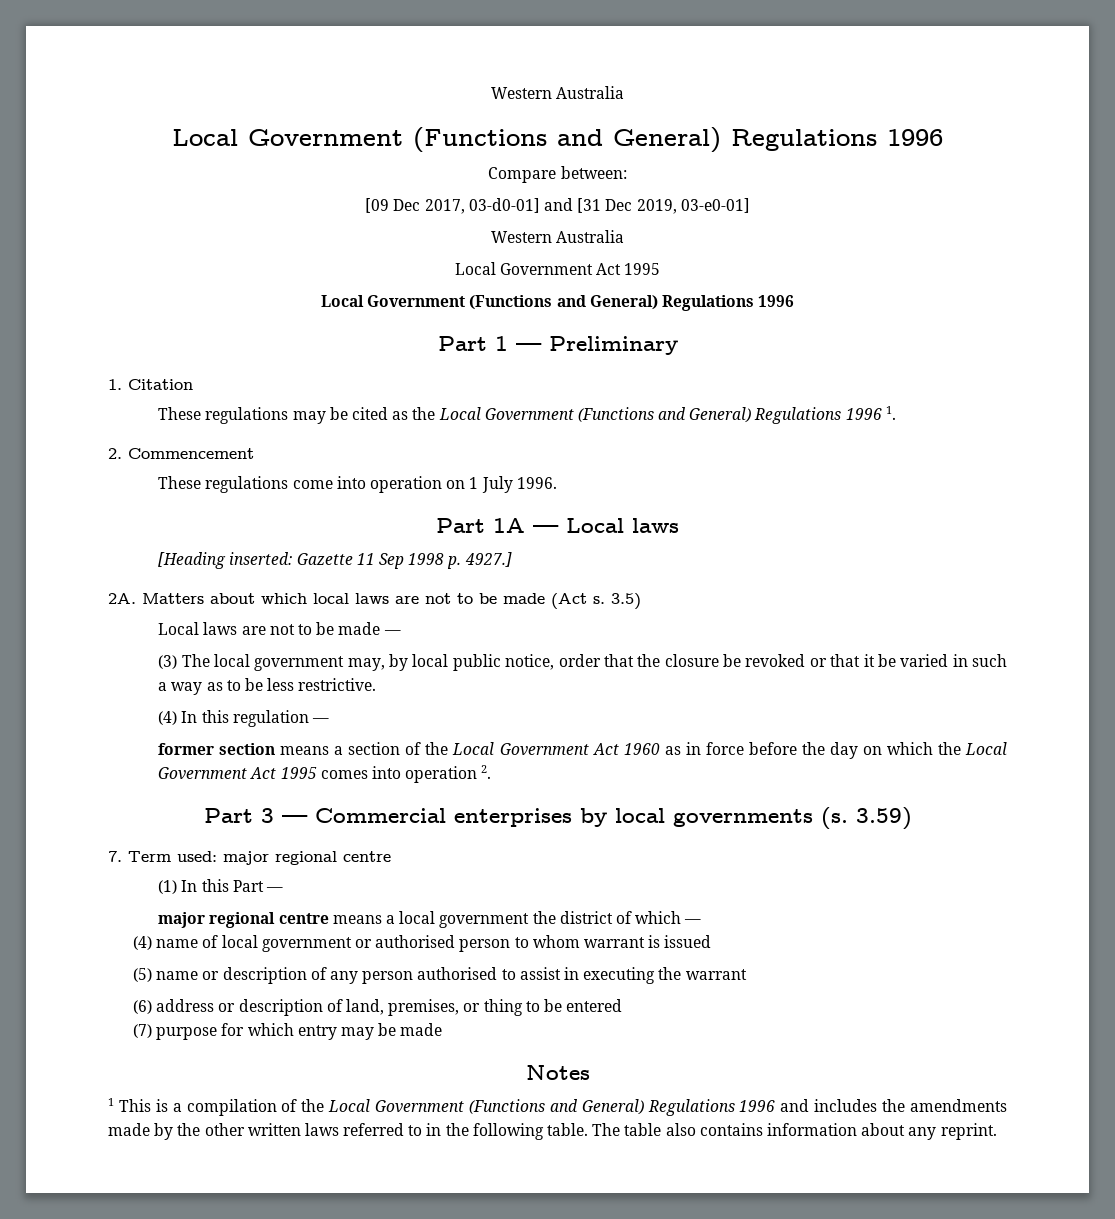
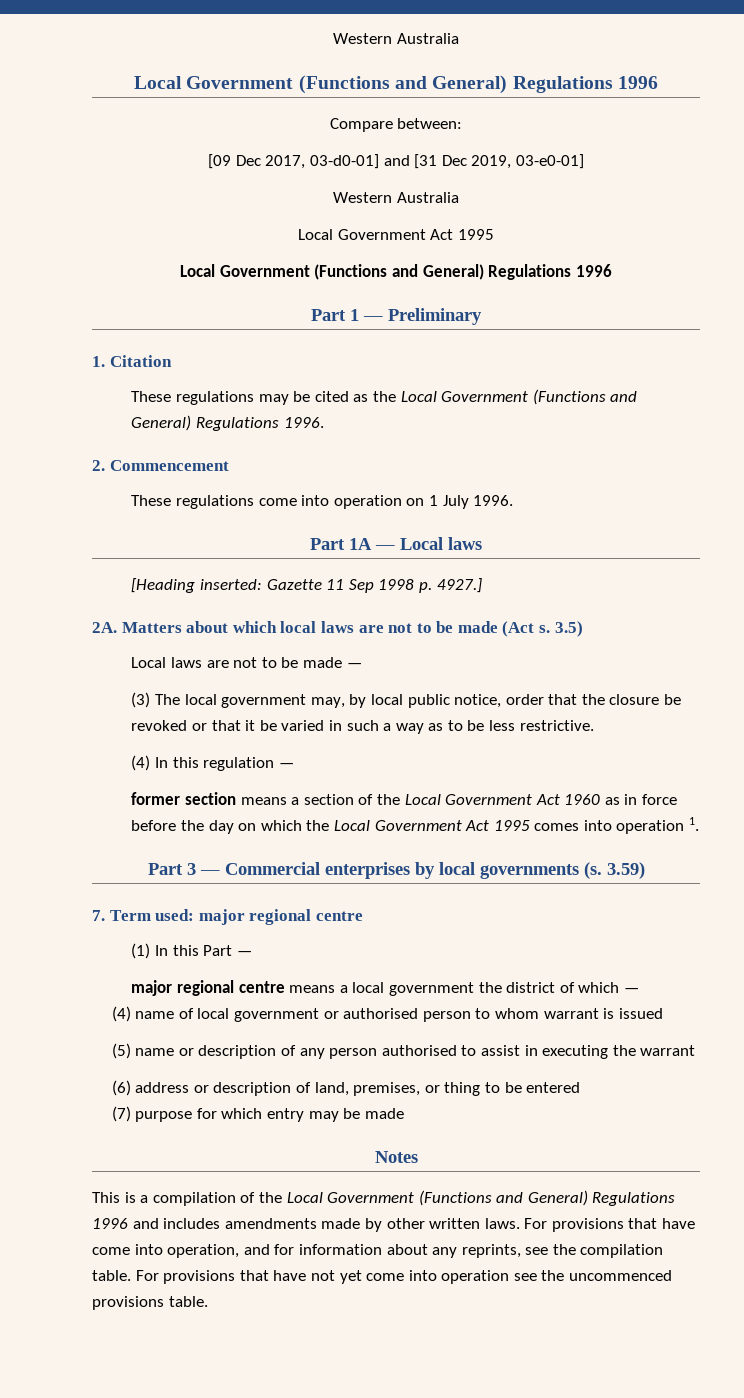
- These regulations may be cited as the Local Government (Functions and General) Regulations 1996 1.
+ These regulations may be cited as the Local Government (Functions and General) Regulations 1996.
- former section means a section of the Local Government Act 1960 as in force before the day on which the Local Government Act 1995 comes into operation 2.
+ former section means a section of the Local Government Act 1960 as in force before the day on which the Local Government Act 1995 comes into operation 1.
- 1 This is a compilation of the Local Government (Functions and General) Regulations 1996 and includes the amendments made by the other written laws referred to in the following table. The table also contains information about any reprint.
+ This is a compilation of the Local Government (Functions and General) Regulations 1996 and includes amendments made by other written laws. For provisions that have come into operation, and for information about any reprints, see the compilation table. For provisions that have not yet come into operation see the uncommenced provisions table.

